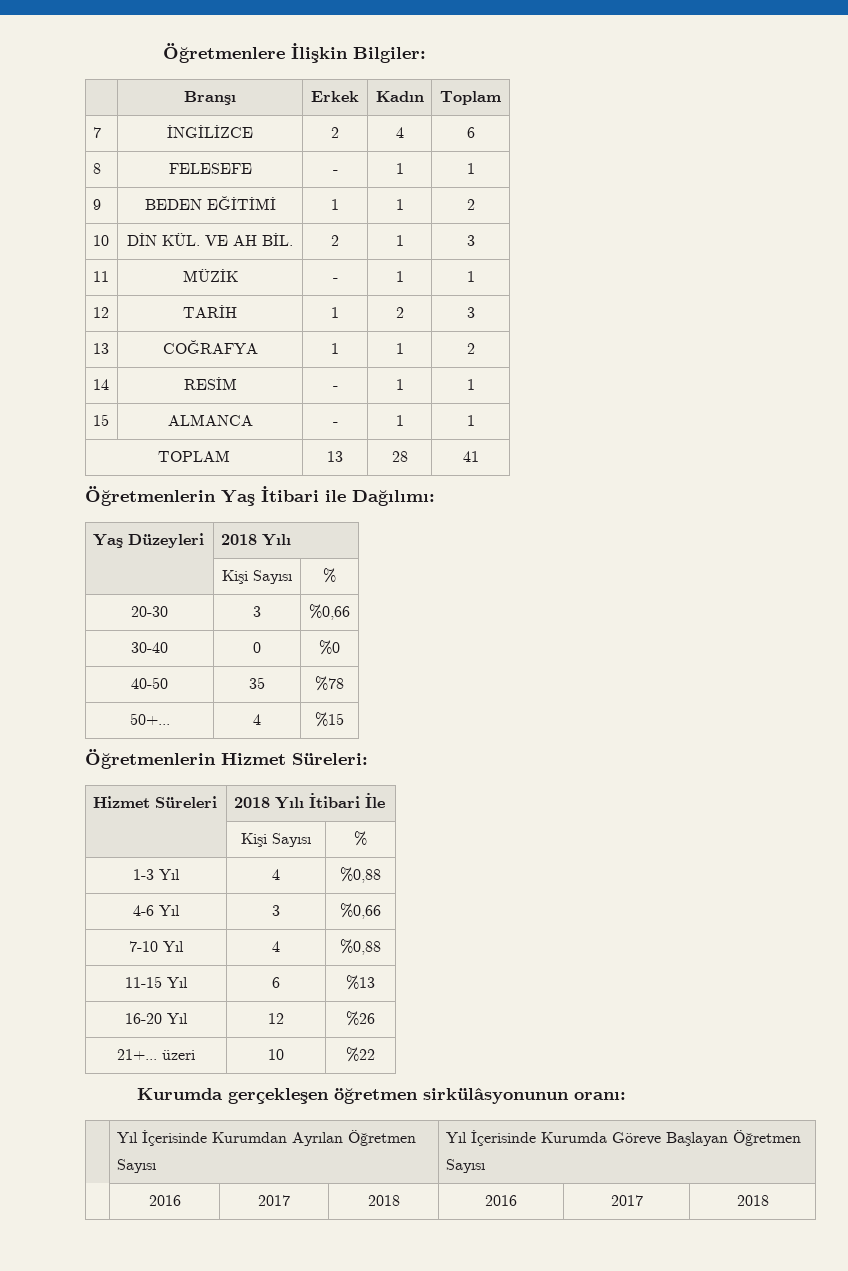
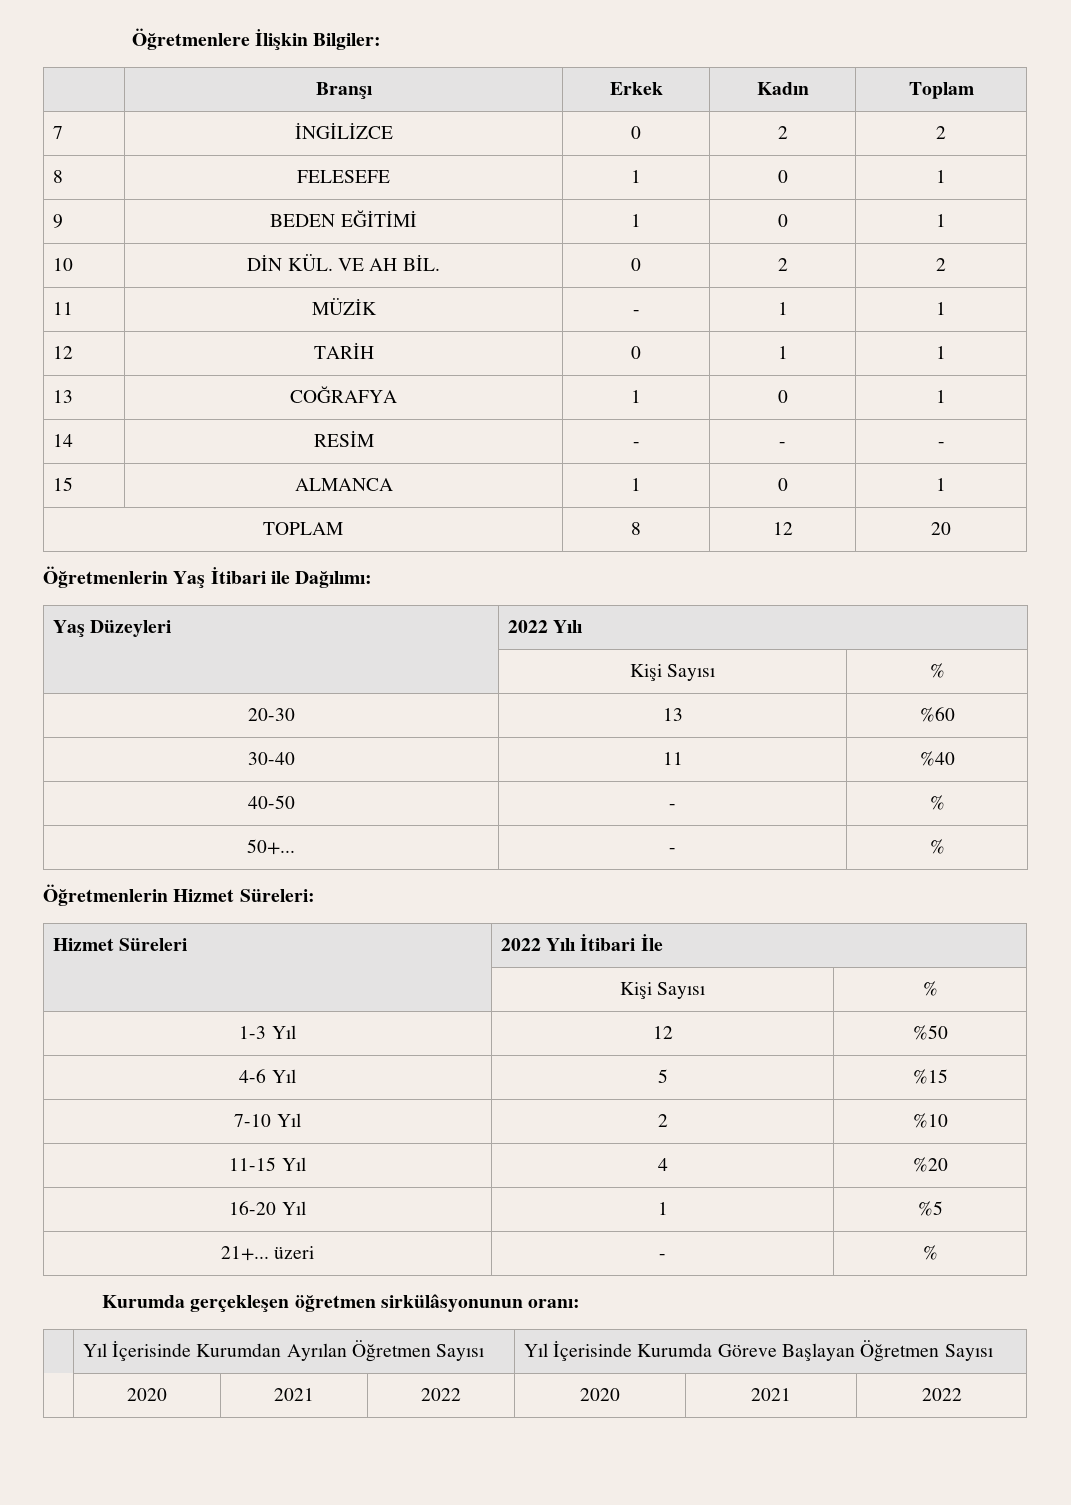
- 7 | İNGİLİZCE | 2 | 4 | 6
+ 7 | İNGİLİZCE | 0 | 2 | 2
- 8 | FELESEFE | - | 1 | 1
+ 8 | FELESEFE | 1 | 0 | 1
- 9 | BEDEN EĞİTİMİ | 1 | 1 | 2
+ 9 | BEDEN EĞİTİMİ | 1 | 0 | 1
- 10 | DİN KÜL. VE AH BİL. | 2 | 1 | 3
+ 10 | DİN KÜL. VE AH BİL. | 0 | 2 | 2
- 12 | TARİH | 1 | 2 | 3
+ 12 | TARİH | 0 | 1 | 1
- 13 | COĞRAFYA | 1 | 1 | 2
+ 13 | COĞRAFYA | 1 | 0 | 1
- 14 | RESİM | - | 1 | 1
+ 14 | RESİM | - | - | -
- 15 | ALMANCA | - | 1 | 1
+ 15 | ALMANCA | 1 | 0 | 1
- TOPLAM | 13 | 28 | 41
+ TOPLAM | 8 | 12 | 20
- Yaş Düzeyleri | 2018 Yılı
+ Yaş Düzeyleri | 2022 Yılı
- 20-30 | 3 | %0,66
+ 20-30 | 13 | %60
- 30-40 | 0 | %0
+ 30-40 | 11 | %40
- 40-50 | 35 | %78
+ 40-50 | - | %
- 50+... | 4 | %15
+ 50+... | - | %
- Hizmet Süreleri | 2018 Yılı İtibari İle
+ Hizmet Süreleri | 2022 Yılı İtibari İle
- 1-3 Yıl | 4 | %0,88
+ 1-3 Yıl | 12 | %50
- 4-6 Yıl | 3 | %0,66
+ 4-6 Yıl | 5 | %15
- 7-10 Yıl | 4 | %0,88
+ 7-10 Yıl | 2 | %10
- 11-15 Yıl | 6 | %13
+ 11-15 Yıl | 4 | %20
- 16-20 Yıl | 12 | %26
+ 16-20 Yıl | 1 | %5
- 21+... üzeri | 10 | %22
+ 21+... üzeri | - | %
- | 2016 | 2017 | 2018 | 2016 | 2017 | 2018
+ | 2020 | 2021 | 2022 | 2020 | 2021 | 2022

